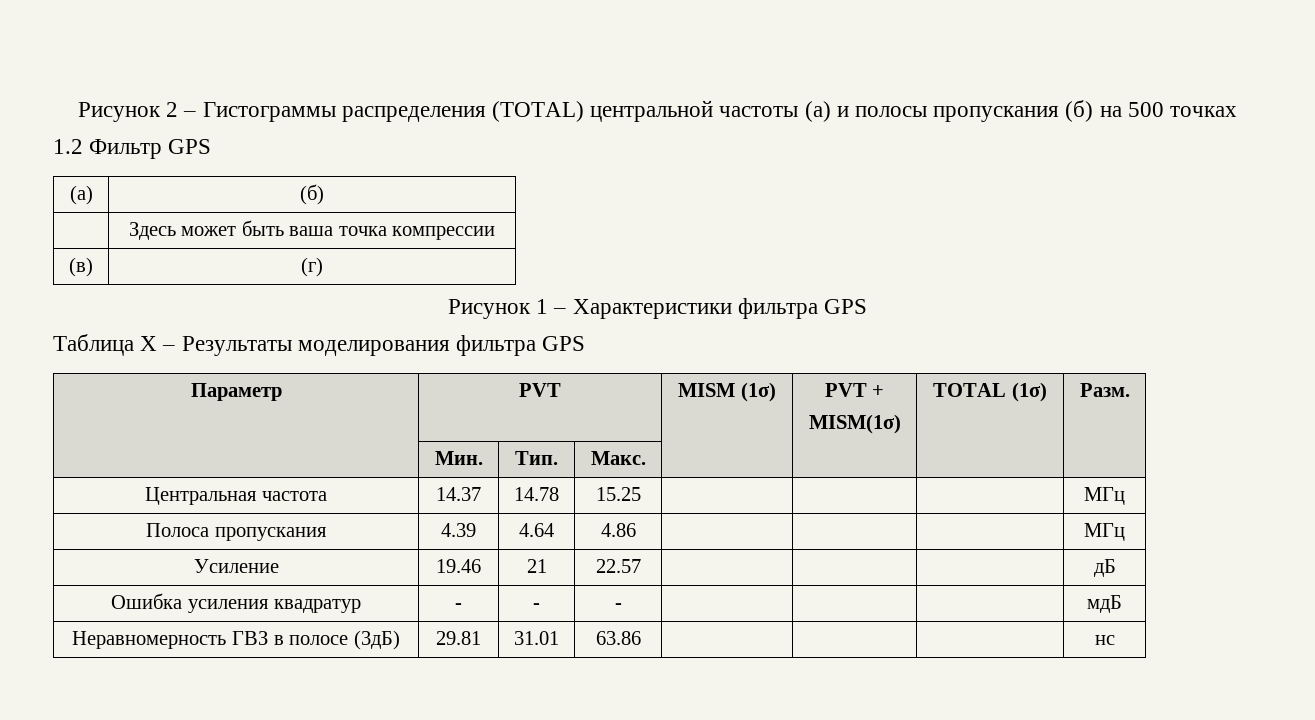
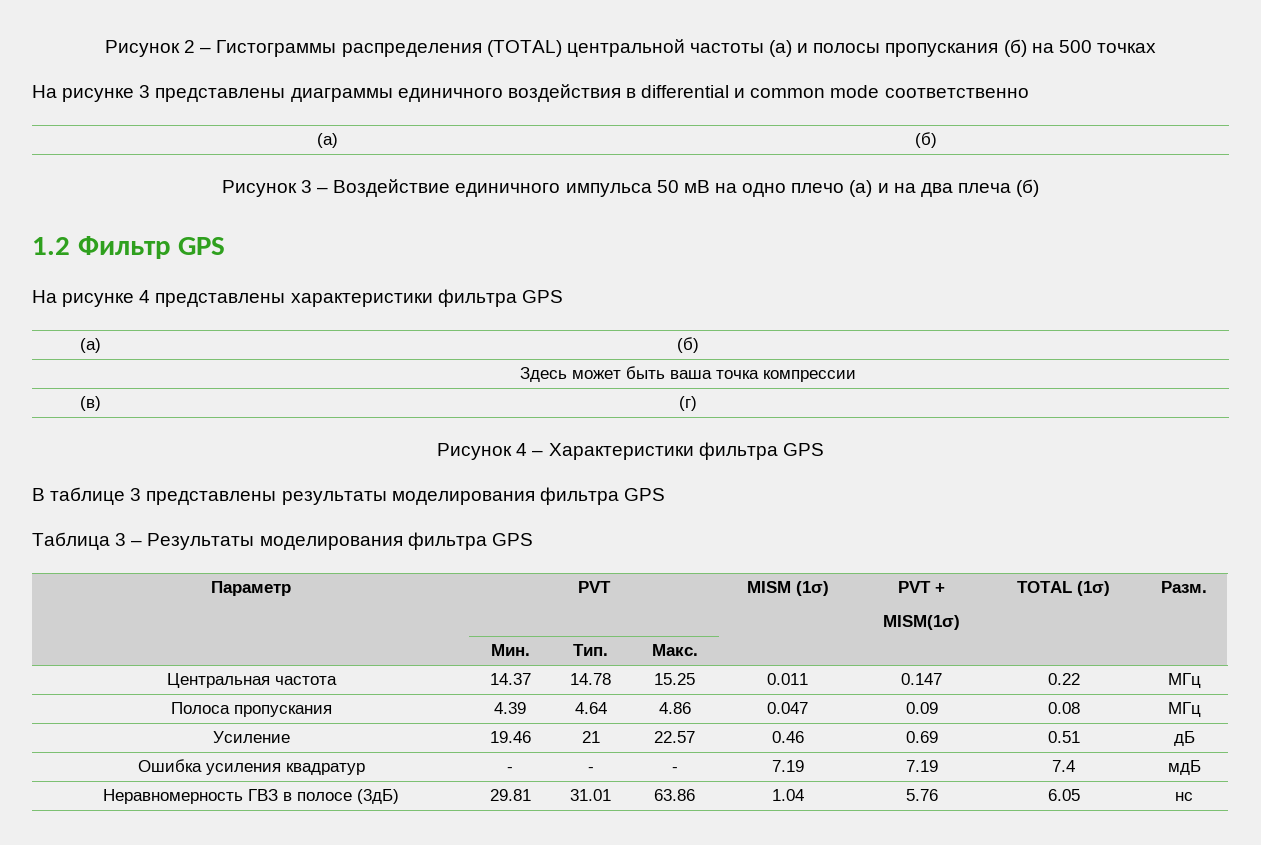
+ На рисунке 3 представлены диаграммы единичного воздействия в differential и common mode соответственно
+ (а) | (б)
+ Рисунок 3 – Воздействие единичного импульса 50 мВ на одно плечо (а) и на два плеча (б)
  1.2 Фильтр GPS
+ На рисунке 4 представлены характеристики фильтра GPS
- Рисунок 1 – Характеристики фильтра GPS
+ Рисунок 4 – Характеристики фильтра GPS
+ В таблице 3 представлены результаты моделирования фильтра GPS
- Таблица Х – Результаты моделирования фильтра GPS
+ Таблица 3 – Результаты моделирования фильтра GPS
- Центральная частота | 14.37 | 14.78 | 15.25 | | | | МГц
+ Центральная частота | 14.37 | 14.78 | 15.25 | 0.011 | 0.147 | 0.22 | МГц
- Полоса пропускания | 4.39 | 4.64 | 4.86 | | | | МГц
+ Полоса пропускания | 4.39 | 4.64 | 4.86 | 0.047 | 0.09 | 0.08 | МГц
- Усиление | 19.46 | 21 | 22.57 | | | | дБ
+ Усиление | 19.46 | 21 | 22.57 | 0.46 | 0.69 | 0.51 | дБ
- Ошибка усиления квадратур | - | - | - | | | | мдБ
+ Ошибка усиления квадратур | - | - | - | 7.19 | 7.19 | 7.4 | мдБ
- Неравномерность ГВЗ в полосе (3дБ) | 29.81 | 31.01 | 63.86 | | | | нс
+ Неравномерность ГВЗ в полосе (3дБ) | 29.81 | 31.01 | 63.86 | 1.04 | 5.76 | 6.05 | нс

